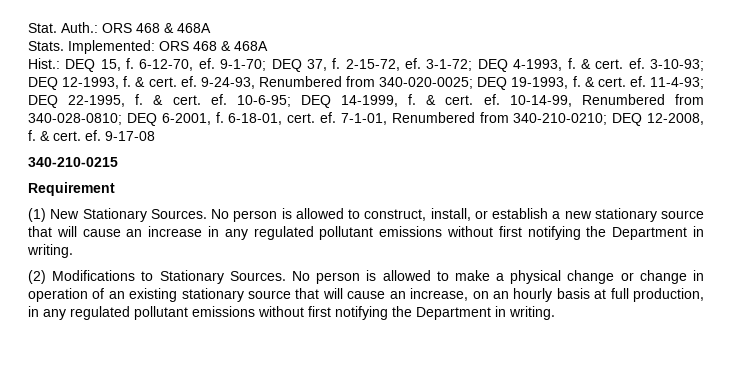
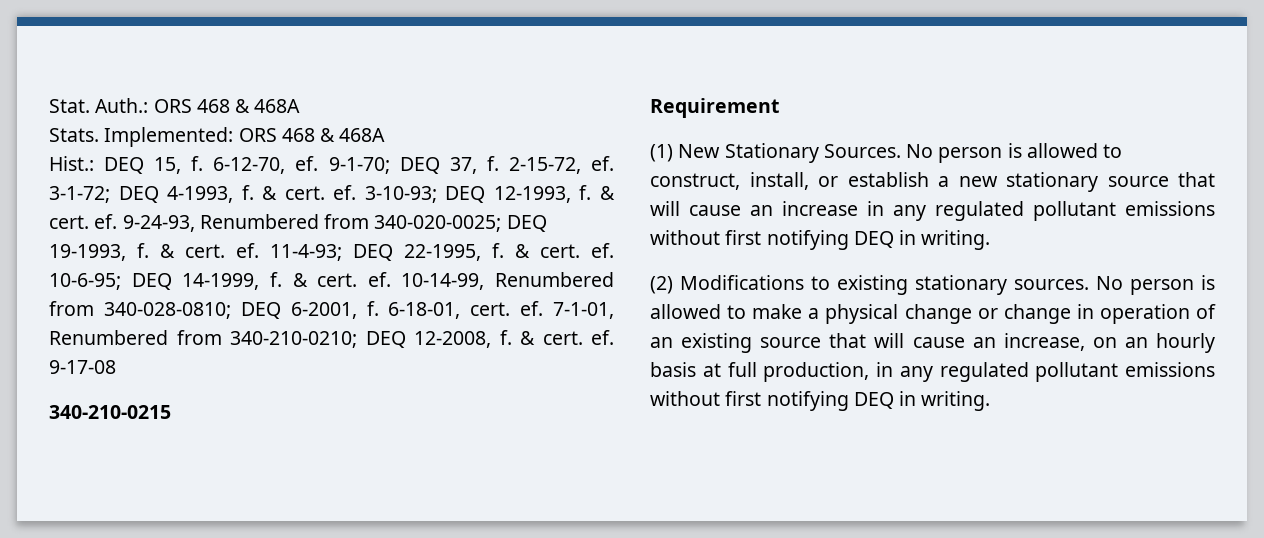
- No person is allowed to construct, install, or establish a new stationary source that will cause an increase in any regulated pollutant emissions without first notifying the Department in writing.
+ No person is allowed to construct, install, or establish a new stationary source that will cause an increase in any regulated pollutant emissions without first notifying DEQ in writing.
- (2) Modifications to Stationary Sources.
+ (2) Modifications to existing stationary sources.
- No person is allowed to make a physical change or change in operation of an existing stationary source that will cause an increase, on an hourly basis at full production, in any regulated pollutant emissions without first notifying the Department in writing.
+ No person is allowed to make a physical change or change in operation of an existing source that will cause an increase, on an hourly basis at full production, in any regulated pollutant emissions without first notifying DEQ in writing.

